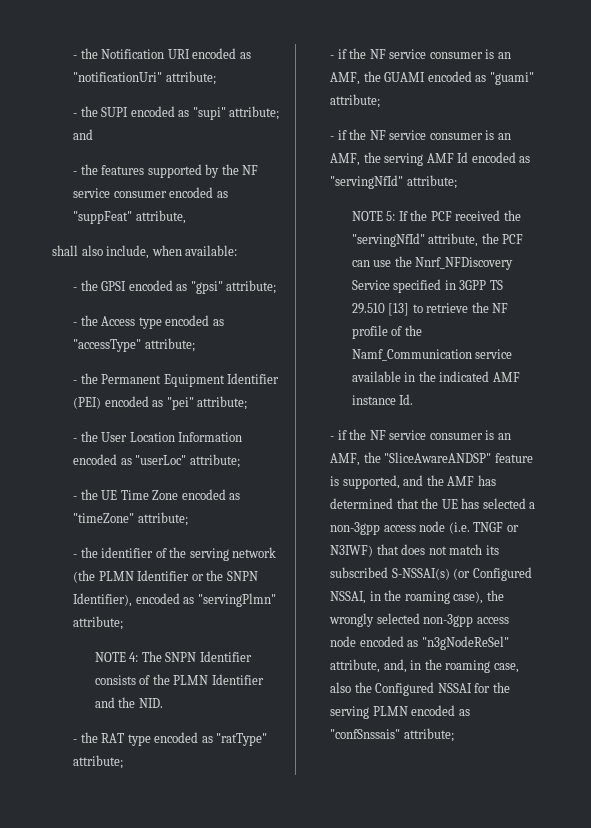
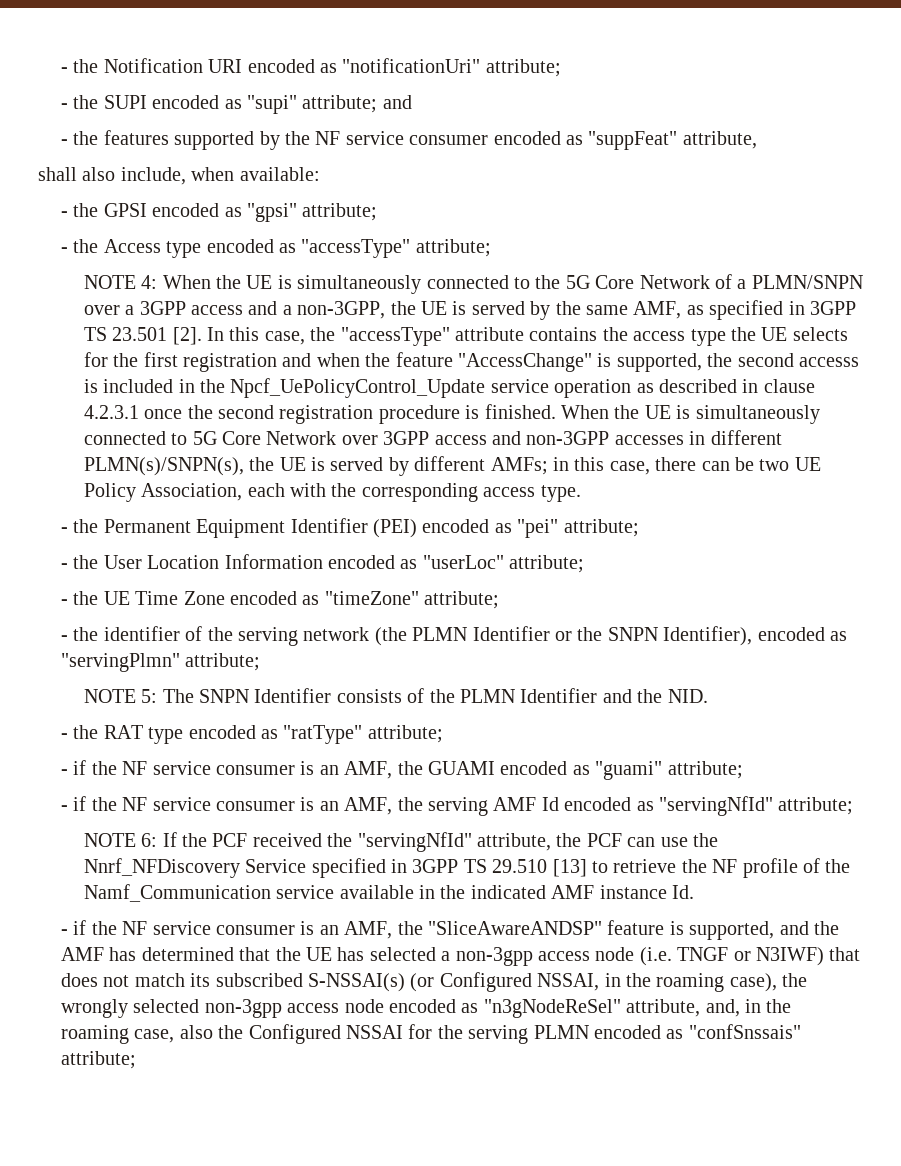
+ NOTE 4: When the UE is simultaneously connected to the 5G Core Network of a PLMN/SNPN over a 3GPP access and a non-3GPP, the UE is served by the same AMF, as specified in 3GPP TS 23.501 [2]. In this case, the "accessType" attribute contains the access type the UE selects for the first registration and when the feature "AccessChange" is supported, the second accesss is included in the Npcf_UePolicyControl_Update service operation as described in clause 4.2.3.1 once the second registration procedure is finished. When the UE is simultaneously connected to 5G Core Network over 3GPP access and non-3GPP accesses in different PLMN(s)/SNPN(s), the UE is served by different AMFs; in this case, there can be two UE Policy Association, each with the corresponding access type.
- NOTE 4: The SNPN Identifier consists of the PLMN Identifier and the NID.
+ NOTE 5: The SNPN Identifier consists of the PLMN Identifier and the NID.
- NOTE 5: If the PCF received the "servingNfId" attribute, the PCF can use the Nnrf_NFDiscovery Service specified in 3GPP TS 29.510 [13] to retrieve the NF profile of the Namf_Communication service available in the indicated AMF instance Id.
+ NOTE 6: If the PCF received the "servingNfId" attribute, the PCF can use the Nnrf_NFDiscovery Service specified in 3GPP TS 29.510 [13] to retrieve the NF profile of the Namf_Communication service available in the indicated AMF instance Id.

